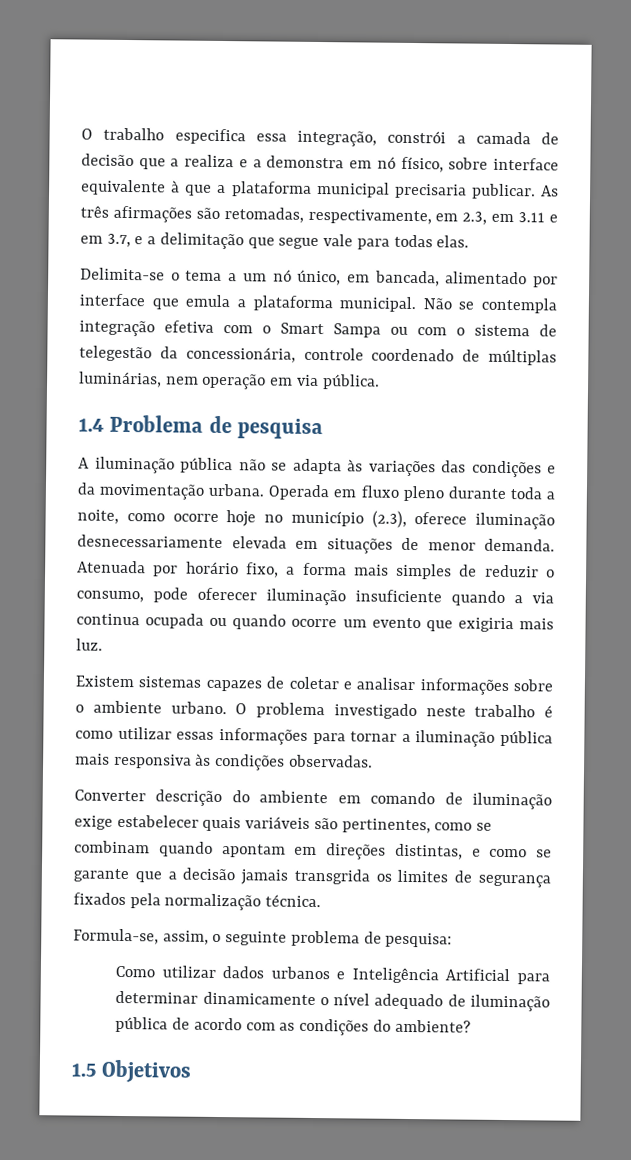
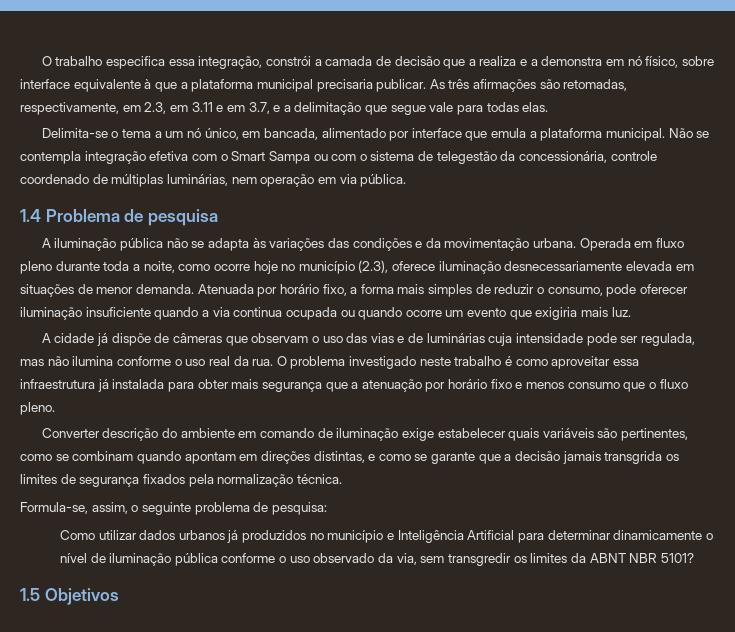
- Existem sistemas capazes de coletar e analisar informações sobre o ambiente urbano.
+ A cidade já dispõe de câmeras que observam o uso das vias e de luminárias cuja intensidade pode ser regulada, mas não ilumina conforme o uso real da rua.
- O problema investigado neste trabalho é como utilizar essas informações para tornar a iluminação pública mais responsiva às condições observadas.
+ O problema investigado neste trabalho é como aproveitar essa infraestrutura já instalada para obter mais segurança que a atenuação por horário fixo e menos consumo que o fluxo pleno.
- Como utilizar dados urbanos e Inteligência Artificial para determinar dinamicamente o nível adequado de iluminação pública de acordo com as condições do ambiente?
+ Como utilizar dados urbanos já produzidos no município e Inteligência Artificial para determinar dinamicamente o nível de iluminação pública conforme o uso observado da via, sem transgredir os limites da ABNT NBR 5101?

